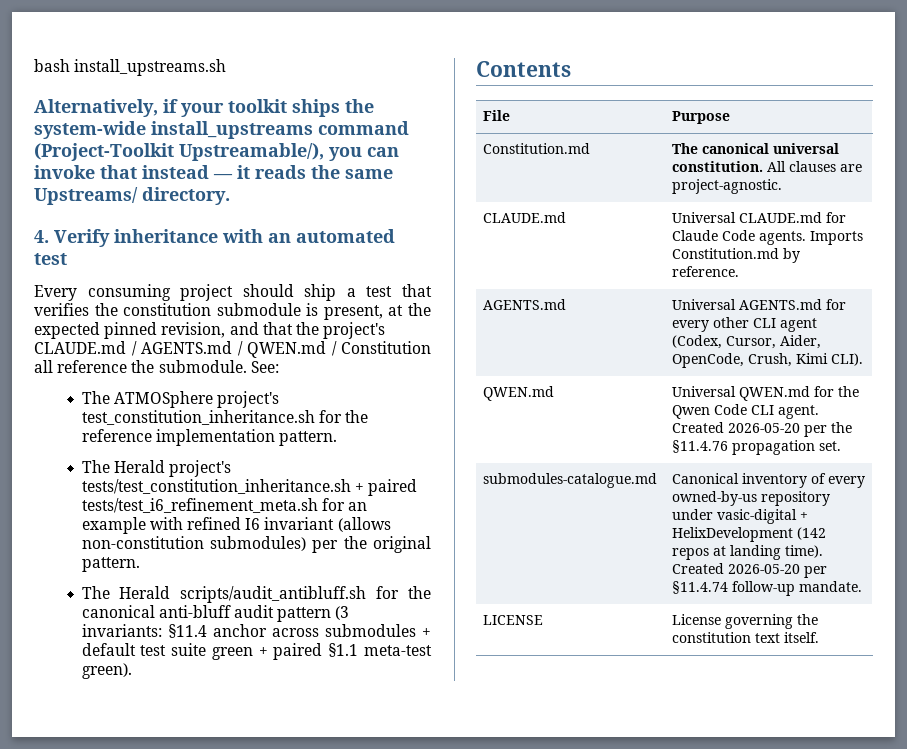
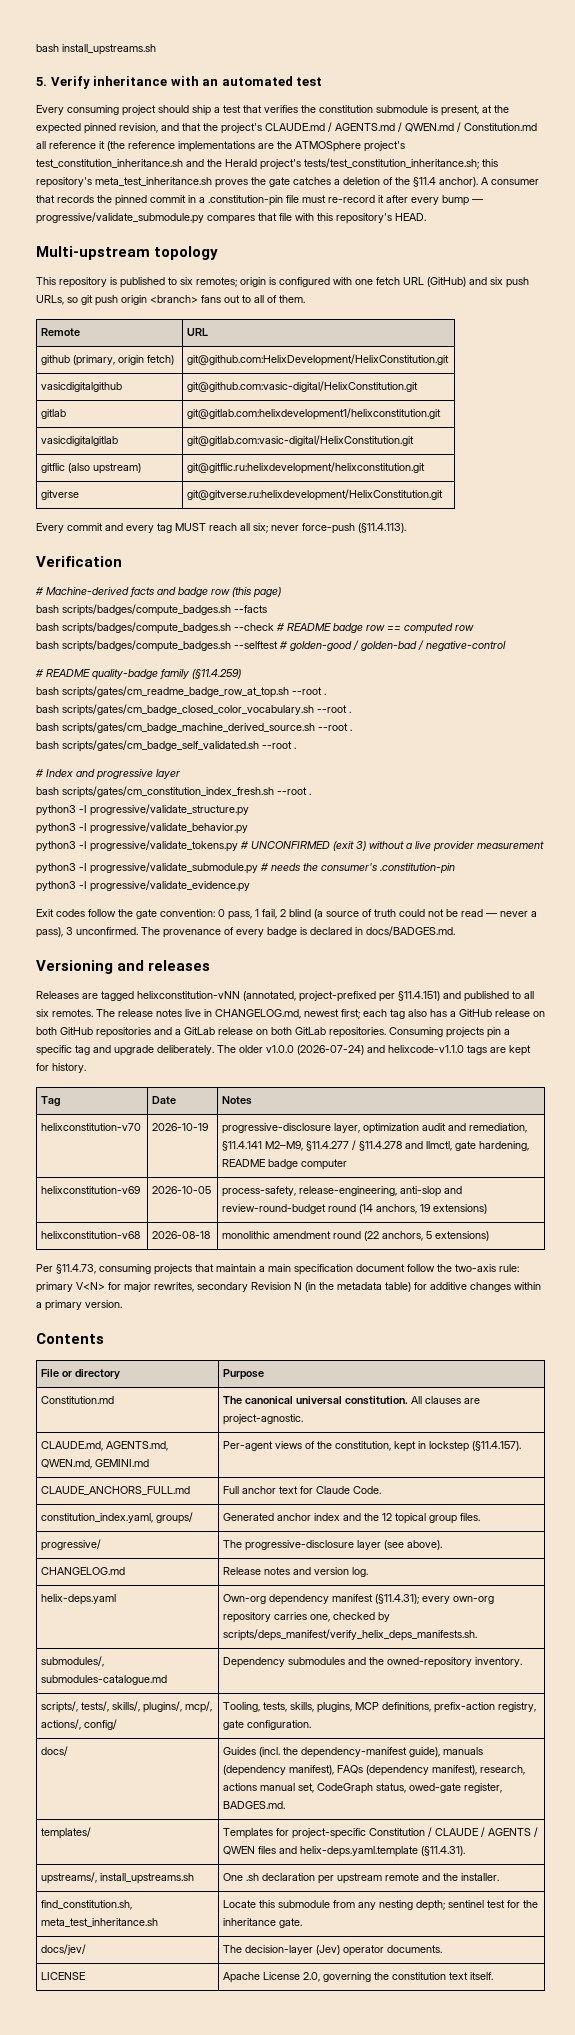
- Alternatively, if your toolkit ships the system-wide install_upstreams command (Project-Toolkit Upstreamable/), you can invoke that instead — it reads the same Upstreams/ directory.
- 4. Verify inheritance with an automated test
+ 5. Verify inheritance with an automated test
- Every consuming project should ship a test that verifies the constitution submodule is present, at the expected pinned revision, and that the project's CLAUDE.md / AGENTS.md / QWEN.md / Constitution all reference the submodule. See:
- The ATMOSphere project's test_constitution_inheritance.sh for the reference implementation pattern.
- The Herald project's tests/test_constitution_inheritance.sh + paired tests/test_i6_refinement_meta.sh for an example with refined I6 invariant (allows non-constitution submodules) per the original pattern.
- The Herald scripts/audit_antibluff.sh for the canonical anti-bluff audit pattern (3 invariants: §11.4 anchor across submodules + default test suite green + paired §1.1 meta-test green).
+ Every consuming project should ship a test that verifies the constitution submodule is present, at the expected pinned revision, and that the project's CLAUDE.md / AGENTS.md / QWEN.md / Constitution.md all reference it (the reference implementations are the ATMOSphere project's test_constitution_inheritance.sh and the Herald project's tests/test_constitution_inheritance.sh; this repository's meta_test_inheritance.sh proves the gate catches a deletion of the §11.4 anchor). A consumer that records the pinned commit in a .constitution-pin file must re-record it after every bump — progressive/validate_submodule.py compares that file with this repository's HEAD.
+ Multi-upstream topology
+ This repository is published to six remotes; origin is configured with one fetch URL (GitHub) and six push URLs, so git push origin <branch> fans out to all of them.
+ Remote | URL
+ github (primary, origin fetch) | git@github.com:HelixDevelopment/HelixConstitution.git
+ vasicdigitalgithub | git@github.com:vasic-digital/HelixConstitution.git
+ gitlab | git@gitlab.com:helixdevelopment1/helixconstitution.git
+ vasicdigitalgitlab | git@gitlab.com:vasic-digital/HelixConstitution.git
+ gitflic (also upstream) | git@gitflic.ru:helixdevelopment/helixconstitution.git
+ gitverse | git@gitverse.ru:helixdevelopment/HelixConstitution.git
+ Every commit and every tag MUST reach all six; never force-push (§11.4.113).
+ Verification
+ # Machine-derived facts and badge row (this page)
+ bash scripts/badges/compute_badges.sh --facts
+ bash scripts/badges/compute_badges.sh --check # README badge row == computed row
+ bash scripts/badges/compute_badges.sh --selftest # golden-good / golden-bad / negative-control
+ # README quality-badge family (§11.4.259)
+ bash scripts/gates/cm_readme_badge_row_at_top.sh --root .
+ bash scripts/gates/cm_badge_closed_color_vocabulary.sh --root .
+ bash scripts/gates/cm_badge_machine_derived_source.sh --root .
+ bash scripts/gates/cm_badge_self_validated.sh --root .
+ # Index and progressive layer
+ bash scripts/gates/cm_constitution_index_fresh.sh --root .
+ python3 -I progressive/validate_structure.py
+ python3 -I progressive/validate_behavior.py
+ python3 -I progressive/validate_tokens.py # UNCONFIRMED (exit 3) without a live provider measurement
+ python3 -I progressive/validate_submodule.py # needs the consumer's .constitution-pin
+ python3 -I progressive/validate_evidence.py
+ Exit codes follow the gate convention: 0 pass, 1 fail, 2 blind (a source of truth could not be read — never a pass), 3 unconfirmed. The provenance of every badge is declared in docs/BADGES.md.
+ Versioning and releases
+ Releases are tagged helixconstitution-vNN (annotated, project-prefixed per §11.4.151) and published to all six remotes. The release notes live in CHANGELOG.md, newest first; each tag also has a GitHub release on both GitHub repositories and a GitLab release on both GitLab repositories. Consuming projects pin a specific tag and upgrade deliberately. The older v1.0.0 (2026-07-24) and helixcode-v1.1.0 tags are kept for history.
+ Tag | Date | Notes
+ helixconstitution-v70 | 2026-10-19 | progressive-disclosure layer, optimization audit and remediation, §11.4.141 M2–M9, §11.4.277 / §11.4.278 and llmctl, gate hardening, README badge computer
+ helixconstitution-v69 | 2026-10-05 | process-safety, release-engineering, anti-slop and review-round-budget round (14 anchors, 19 extensions)
+ helixconstitution-v68 | 2026-08-18 | monolithic amendment round (22 anchors, 5 extensions)
+ Per §11.4.73, consuming projects that maintain a main specification document follow the two-axis rule: primary V<N> for major rewrites, secondary Revision N (in the metadata table) for additive changes within a primary version.
- File | Purpose
+ File or directory | Purpose
- CLAUDE.md | Universal CLAUDE.md for Claude Code agents. Imports Constitution.md by reference.
- AGENTS.md | Universal AGENTS.md for every other CLI agent (Codex, Cursor, Aider, OpenCode, Crush, Kimi CLI).
- QWEN.md | Universal QWEN.md for the Qwen Code CLI agent. Created 2026-05-20 per the §11.4.76 propagation set.
- submodules-catalogue.md | Canonical inventory of every owned-by-us repository under vasic-digital + HelixDevelopment (142 repos at landing time). Created 2026-05-20 per §11.4.74 follow-up mandate.
- LICENSE | License governing the constitution text itself.
+ CLAUDE.md, AGENTS.md, QWEN.md, GEMINI.md | Per-agent views of the constitution, kept in lockstep (§11.4.157).
+ CLAUDE_ANCHORS_FULL.md | Full anchor text for Claude Code.
+ constitution_index.yaml, groups/ | Generated anchor index and the 12 topical group files.
+ progressive/ | The progressive-disclosure layer (see above).
+ CHANGELOG.md | Release notes and version log.
+ helix-deps.yaml | Own-org dependency manifest (§11.4.31); every own-org repository carries one, checked by scripts/deps_manifest/verify_helix_deps_manifests.sh.
+ submodules/, submodules-catalogue.md | Dependency submodules and the owned-repository inventory.
+ scripts/, tests/, skills/, plugins/, mcp/, actions/, config/ | Tooling, tests, skills, plugins, MCP definitions, prefix-action registry, gate configuration.
+ docs/ | Guides (incl. the dependency-manifest guide), manuals (dependency manifest), FAQs (dependency manifest), research, actions manual set, CodeGraph status, owed-gate register, BADGES.md.
+ templates/ | Templates for project-specific Constitution / CLAUDE / AGENTS / QWEN files and helix-deps.yaml.template (§11.4.31).
+ upstreams/, install_upstreams.sh | One .sh declaration per upstream remote and the installer.
+ find_constitution.sh, meta_test_inheritance.sh | Locate this submodule from any nesting depth; sentinel test for the inheritance gate.
+ docs/jev/ | The decision-layer (Jev) operator documents.
+ LICENSE | Apache License 2.0, governing the constitution text itself.

